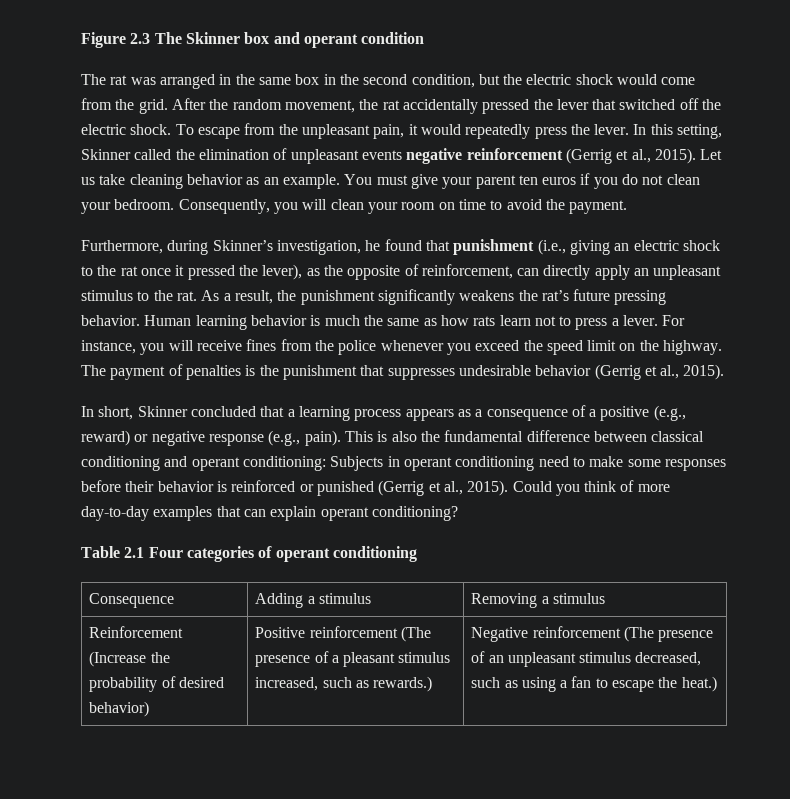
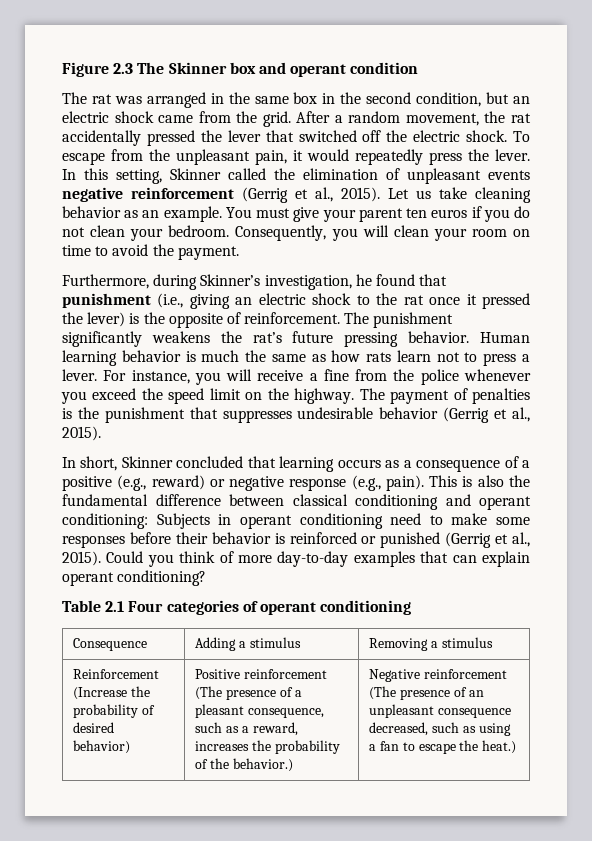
- The rat was arranged in the same box in the second condition, but the electric shock would come from the grid.
+ The rat was arranged in the same box in the second condition, but an electric shock came from the grid.
- After the random movement, the rat accidentally pressed the lever that switched off the electric shock.
+ After a random movement, the rat accidentally pressed the lever that switched off the electric shock.
- Furthermore, during Skinner’s investigation, he found that punishment (i.e., giving an electric shock to the rat once it pressed the lever), as the opposite of reinforcement, can directly apply an unpleasant stimulus to the rat. As a result, the punishment significantly weakens the rat’s future pressing behavior.
+ Furthermore, during Skinner’s investigation, he found that punishment (i.e., giving an electric shock to the rat once it pressed the lever) is the opposite of reinforcement. The punishment significantly weakens the rat’s future pressing behavior.
- For instance, you will receive fines from the police whenever you exceed the speed limit on the highway.
+ For instance, you will receive a fine from the police whenever you exceed the speed limit on the highway.
- In short, Skinner concluded that a learning process appears as a consequence of a positive (e.g., reward) or negative response (e.g., pain).
+ In short, Skinner concluded that learning occurs as a consequence of a positive (e.g., reward) or negative response (e.g., pain).
- Positive reinforcement (The presence of a pleasant stimulus increased, such as rewards.)
+ Positive reinforcement (The presence of a pleasant consequence, such as a reward, increases the probability of the behavior.)
- Negative reinforcement (The presence of an unpleasant stimulus decreased, such as using a fan to escape the heat.)
+ Negative reinforcement (The presence of an unpleasant consequence decreased, such as using a fan to escape the heat.)

